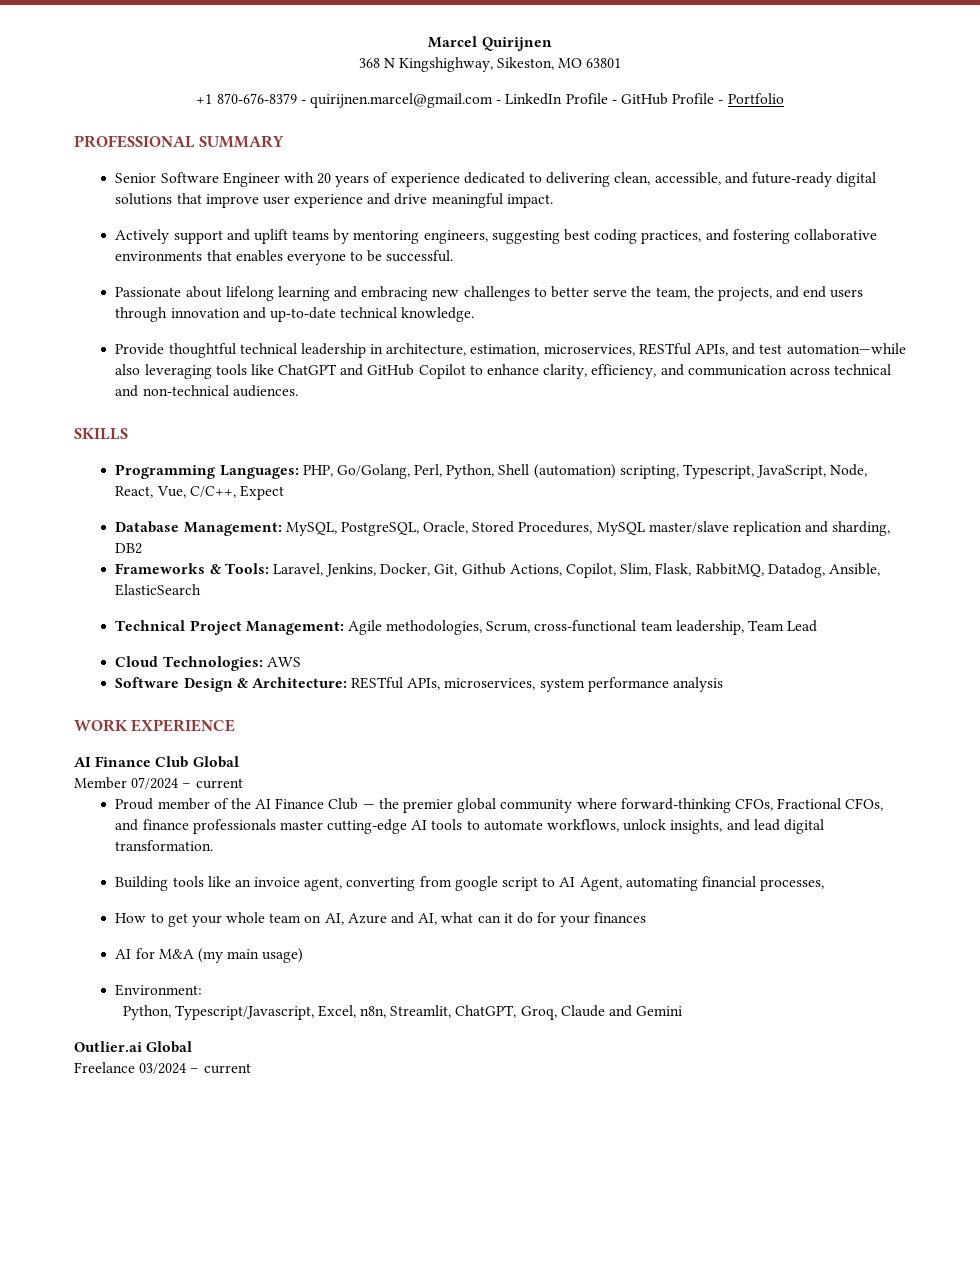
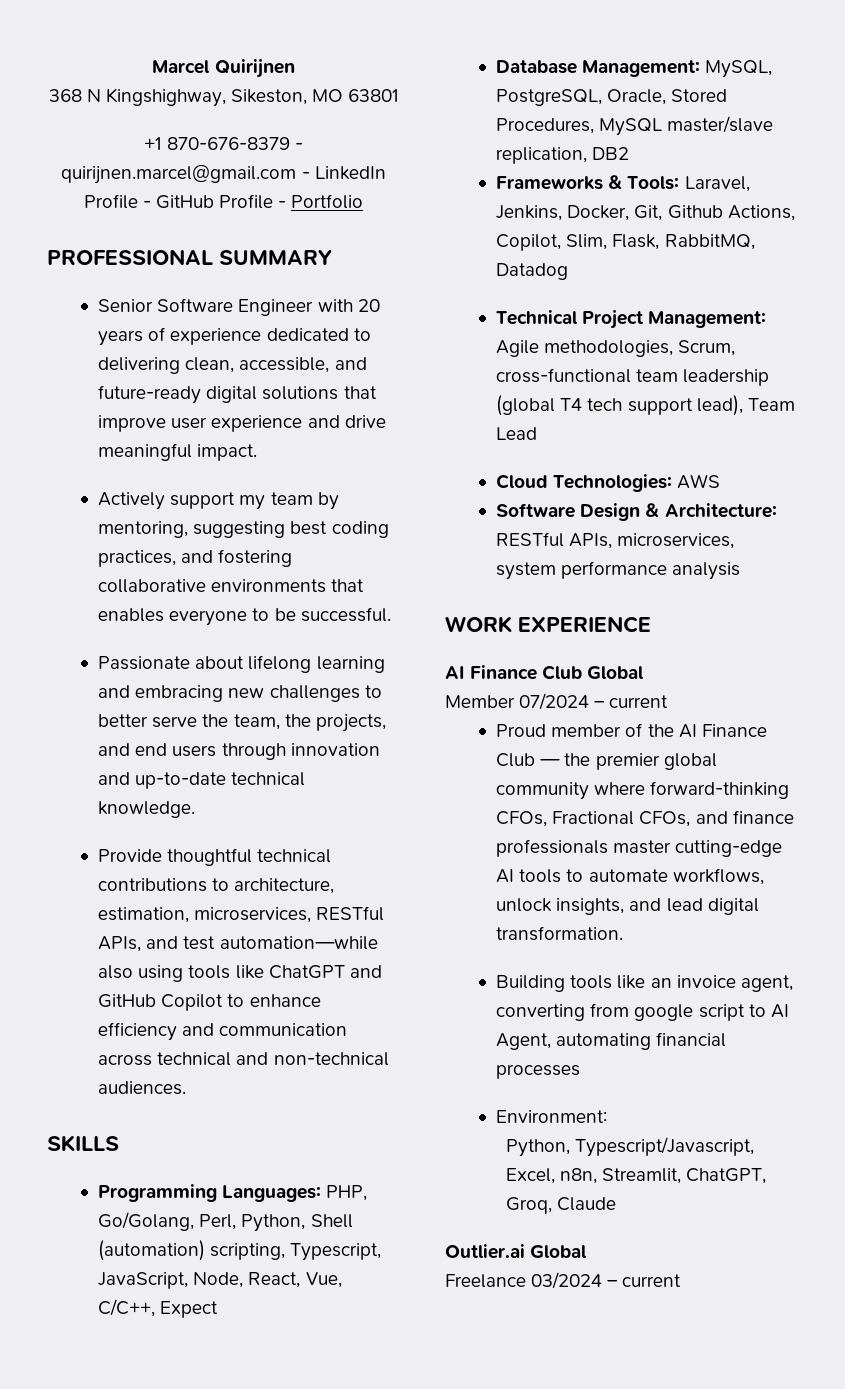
- Actively support and uplift teams by mentoring engineers, suggesting best coding practices, and fostering collaborative environments that enables everyone to be successful.
+ Actively support my team by mentoring, suggesting best coding practices, and fostering collaborative environments that enables everyone to be successful.
- Provide thoughtful technical leadership in architecture, estimation, microservices, RESTful APIs, and test automation—while also leveraging tools like ChatGPT and GitHub Copilot to enhance clarity, efficiency, and communication across technical and non-technical audiences.
+ Provide thoughtful technical contributions to architecture, estimation, microservices, RESTful APIs, and test automation—while also using tools like ChatGPT and GitHub Copilot to enhance efficiency and communication across technical and non-technical audiences.
- Database Management: MySQL, PostgreSQL, Oracle, Stored Procedures, MySQL master/slave replication and sharding, DB2
+ Database Management: MySQL, PostgreSQL, Oracle, Stored Procedures, MySQL master/slave replication, DB2
- Frameworks & Tools: Laravel, Jenkins, Docker, Git, Github Actions, Copilot, Slim, Flask, RabbitMQ, Datadog, Ansible, ElasticSearch
+ Frameworks & Tools: Laravel, Jenkins, Docker, Git, Github Actions, Copilot, Slim, Flask, RabbitMQ, Datadog
- Technical Project Management: Agile methodologies, Scrum, cross-functional team leadership, Team Lead
+ Technical Project Management: Agile methodologies, Scrum, cross-functional team leadership (global T4 tech support lead), Team Lead
- Building tools like an invoice agent, converting from google script to AI Agent, automating financial processes,
- How to get your whole team on AI, Azure and AI, what can it do for your finances
- AI for M&A (my main usage)
+ Building tools like an invoice agent, converting from google script to AI Agent, automating financial processes
- Python, Typescript/Javascript, Excel, n8n, Streamlit, ChatGPT, Groq, Claude and Gemini
+ Python, Typescript/Javascript, Excel, n8n, Streamlit, ChatGPT, Groq, Claude

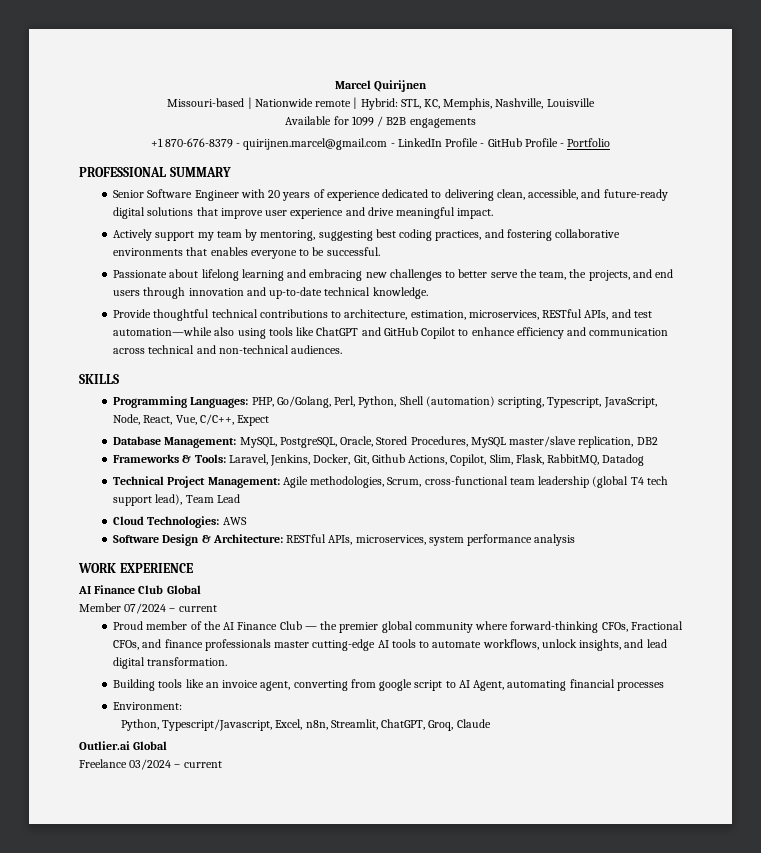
- 368 N Kingshighway, Sikeston, MO 63801
+ Missouri-based | Nationwide remote | Hybrid: STL, KC, Memphis, Nashville, Louisville
+ Available for 1099 / B2B engagements

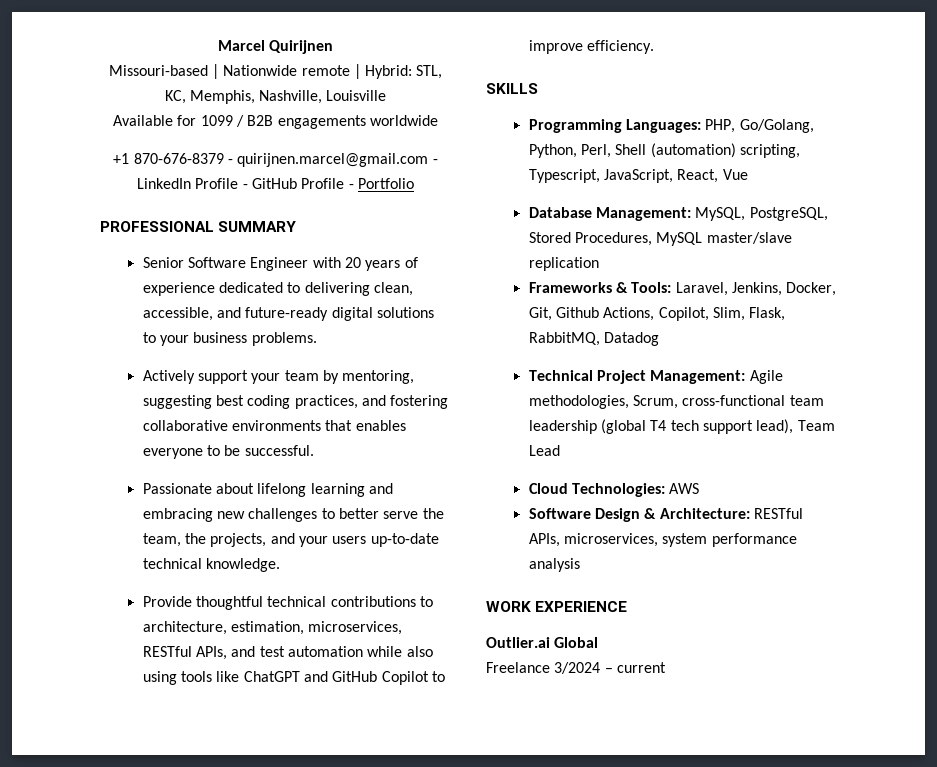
- Available for 1099 / B2B engagements
+ Available for 1099 / B2B engagements worldwide
- Senior Software Engineer with 20 years of experience dedicated to delivering clean, accessible, and future-ready digital solutions that improve user experience and drive meaningful impact.
+ Senior Software Engineer with 20 years of experience dedicated to delivering clean, accessible, and future-ready digital solutions to your business problems.
- Actively support my team by mentoring, suggesting best coding practices, and fostering collaborative environments that enables everyone to be successful.
+ Actively support your team by mentoring, suggesting best coding practices, and fostering collaborative environments that enables everyone to be successful.
- Passionate about lifelong learning and embracing new challenges to better serve the team, the projects, and end users through innovation and up-to-date technical knowledge.
+ Passionate about lifelong learning and embracing new challenges to better serve the team, the projects, and your users up-to-date technical knowledge.
- Provide thoughtful technical contributions to architecture, estimation, microservices, RESTful APIs, and test automation—while also using tools like ChatGPT and GitHub Copilot to enhance efficiency and communication across technical and non-technical audiences.
+ Provide thoughtful technical contributions to architecture, estimation, microservices, RESTful APIs, and test automation while also using tools like ChatGPT and GitHub Copilot to improve efficiency.
- Programming Languages: PHP, Go/Golang, Perl, Python, Shell (automation) scripting, Typescript, JavaScript, Node, React, Vue, C/C++, Expect
+ Programming Languages: PHP, Go/Golang, Python, Perl, Shell (automation) scripting, Typescript, JavaScript, React, Vue
- Database Management: MySQL, PostgreSQL, Oracle, Stored Procedures, MySQL master/slave replication, DB2
+ Database Management: MySQL, PostgreSQL, Stored Procedures, MySQL master/slave replication
- AI Finance Club Global
- Member 07/2024 – current
- Proud member of the AI Finance Club — the premier global community where forward-thinking CFOs, Fractional CFOs, and finance professionals master cutting-edge AI tools to automate workflows, unlock insights, and lead digital transformation.
- Building tools like an invoice agent, converting from google script to AI Agent, automating financial processes
- Environment:
- Python, Typescript/Javascript, Excel, n8n, Streamlit, ChatGPT, Groq, Claude
- Freelance 03/2024 – current
+ Freelance 3/2024 – current

